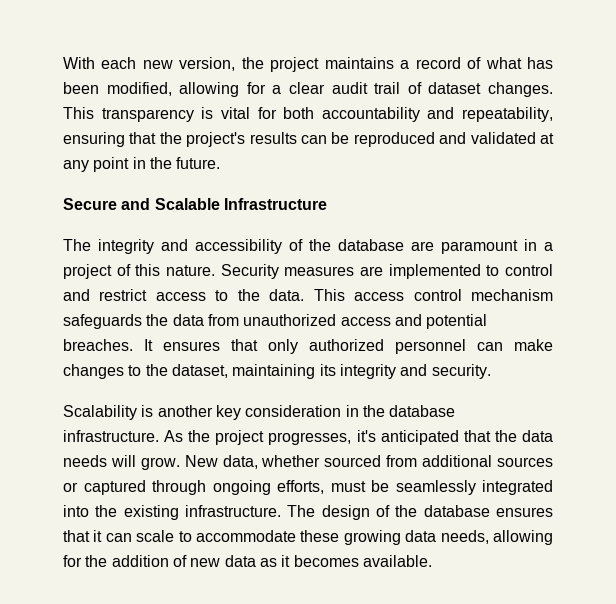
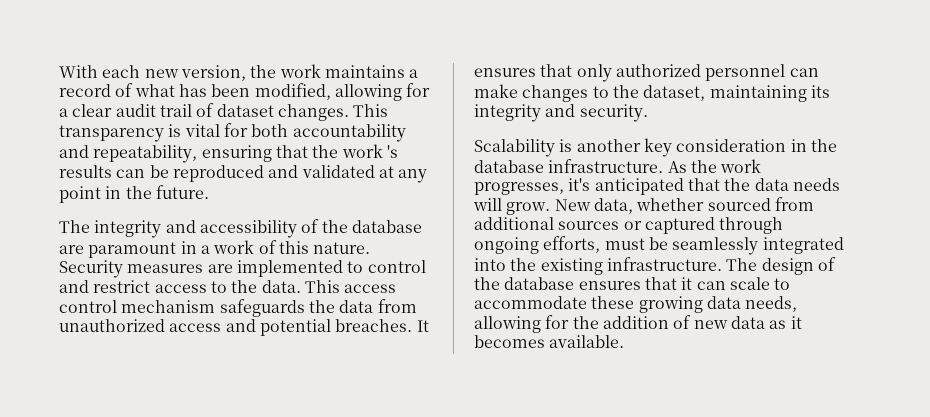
- With each new version, the project maintains a record of what has been modified, allowing for a clear audit trail of dataset changes.
+ With each new version, the work maintains a record of what has been modified, allowing for a clear audit trail of dataset changes.
- This transparency is vital for both accountability and repeatability, ensuring that the project's results can be reproduced and validated at any point in the future.
+ This transparency is vital for both accountability and repeatability, ensuring that the work 's results can be reproduced and validated at any point in the future.
- Secure and Scalable Infrastructure
- The integrity and accessibility of the database are paramount in a project of this nature.
+ The integrity and accessibility of the database are paramount in a work of this nature.
- As the project progresses, it's anticipated that the data needs will grow.
+ As the work progresses, it's anticipated that the data needs will grow.

